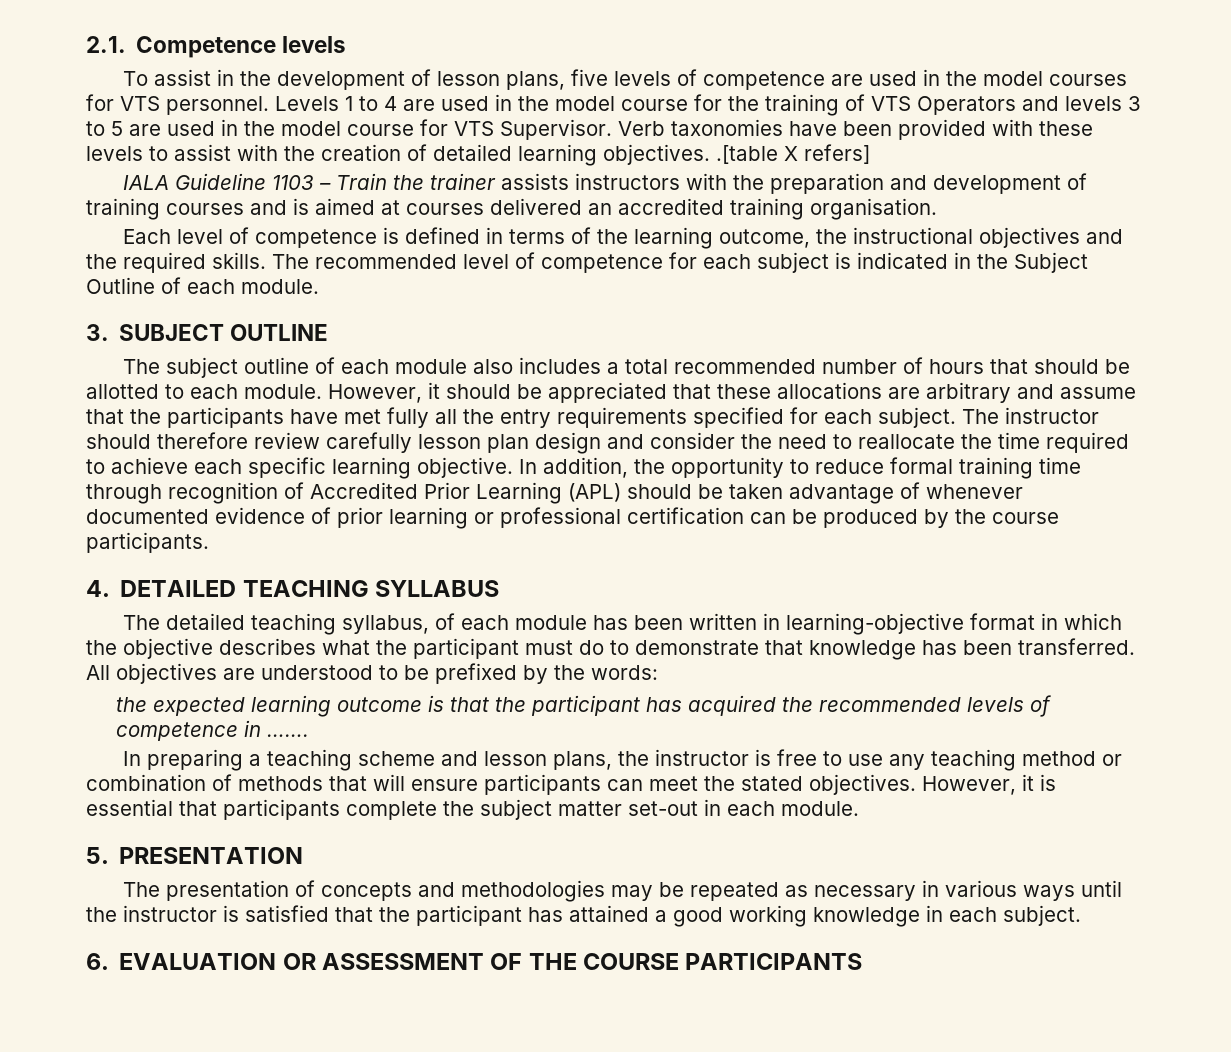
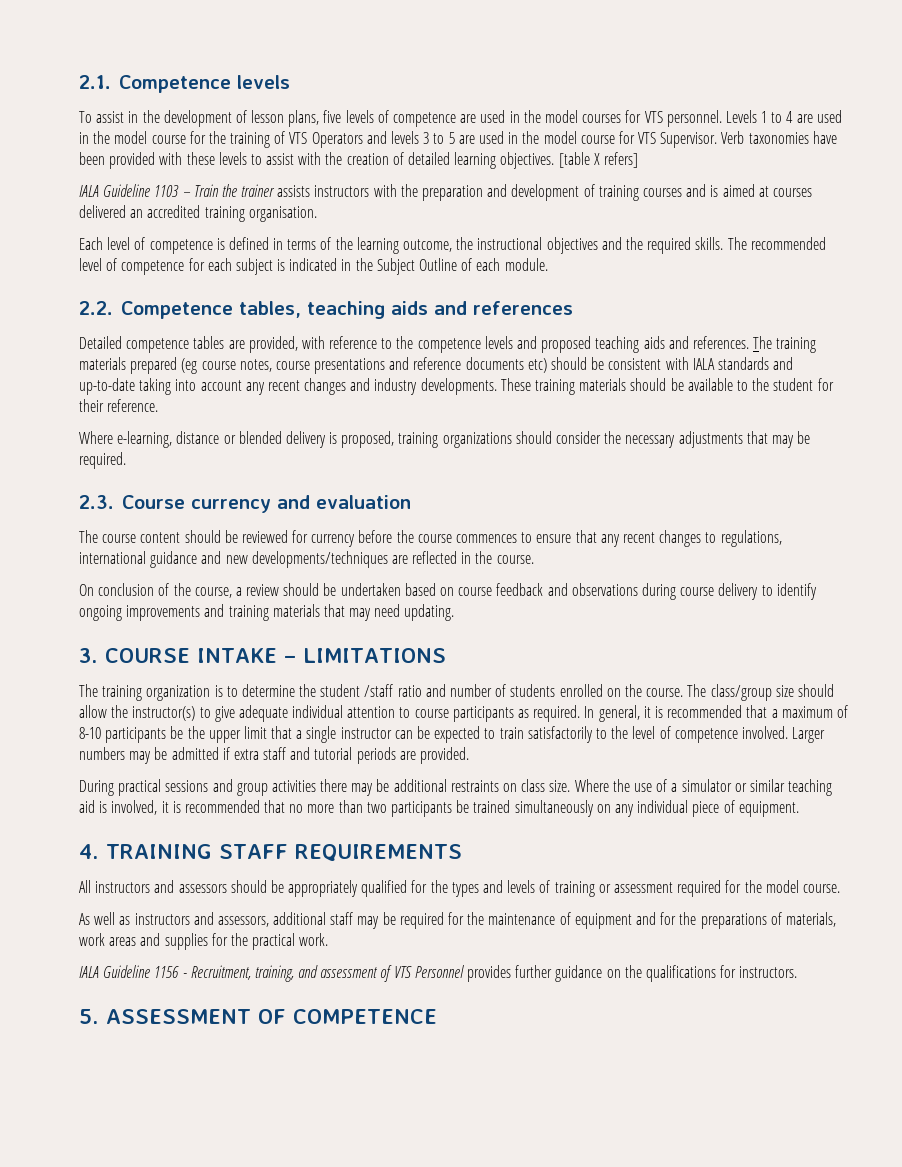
- Verb taxonomies have been provided with these levels to assist with the creation of detailed learning objectives. .[table X refers]
+ Verb taxonomies have been provided with these levels to assist with the creation of detailed learning objectives. [table X refers]
- 3. SUBJECT OUTLINE
- The subject outline of each module also includes a total recommended number of hours that should be allotted to each module. However, it should be appreciated that these allocations are arbitrary and assume that the participants have met fully all the entry requirements specified for each subject. The instructor should therefore review carefully lesson plan design and consider the need to reallocate the time required to achieve each specific learning objective. In addition, the opportunity to reduce formal training time through recognition of Accredited Prior Learning (APL) should be taken advantage of whenever documented evidence of prior learning or professional certification can be produced by the course participants.
- 4. DETAILED TEACHING SYLLABUS
- The detailed teaching syllabus, of each module has been written in learning-objective format in which the objective describes what the participant must do to demonstrate that knowledge has been transferred. All objectives are understood to be prefixed by the words:
- the expected learning outcome is that the participant has acquired the recommended levels of competence in …….
- In preparing a teaching scheme and lesson plans, the instructor is free to use any teaching method or combination of methods that will ensure participants can meet the stated objectives. However, it is essential that participants complete the subject matter set-out in each module.
- 5. PRESENTATION
- The presentation of concepts and methodologies may be repeated as necessary in various ways until the instructor is satisfied that the participant has attained a good working knowledge in each subject.
- 6. EVALUATION OR ASSESSMENT OF THE COURSE PARTICIPANTS
+ 2.2. Competence tables, teaching aids and references
+ Detailed competence tables are provided, with reference to the competence levels and proposed teaching aids and references. The training materials prepared (eg course notes, course presentations and reference documents etc) should be consistent with IALA standards and up-to-date taking into account any recent changes and industry developments. These training materials should be available to the student for their reference.
+ Where e-learning, distance or blended delivery is proposed, training organizations should consider the necessary adjustments that may be required.
+ 2.3. Course currency and evaluation
+ The course content should be reviewed for currency before the course commences to ensure that any recent changes to regulations, international guidance and new developments/techniques are reflected in the course.
+ On conclusion of the course, a review should be undertaken based on course feedback and observations during course delivery to identify ongoing improvements and training materials that may need updating.
+ 3. COURSE INTAKE – LIMITATIONS
+ The training organization is to determine the student /staff ratio and number of students enrolled on the course. The class/group size should allow the instructor(s) to give adequate individual attention to course participants as required. In general, it is recommended that a maximum of 8-10 participants be the upper limit that a single instructor can be expected to train satisfactorily to the level of competence involved. Larger numbers may be admitted if extra staff and tutorial periods are provided.
+ During practical sessions and group activities there may be additional restraints on class size. Where the use of a simulator or similar teaching aid is involved, it is recommended that no more than two participants be trained simultaneously on any individual piece of equipment.
+ 4. TRAINING STAFF REQUIREMENTS
+ All instructors and assessors should be appropriately qualified for the types and levels of training or assessment required for the model course.
+ As well as instructors and assessors, additional staff may be required for the maintenance of equipment and for the preparations of materials, work areas and supplies for the practical work.
+ IALA Guideline 1156 - Recruitment, training, and assessment of VTS Personnel provides further guidance on the qualifications for instructors.
+ 5. ASSESSMENT OF COMPETENCE

